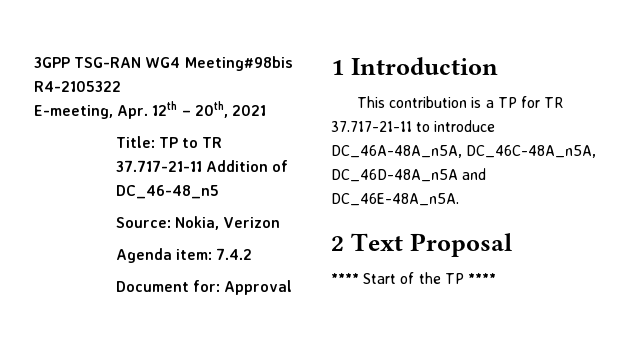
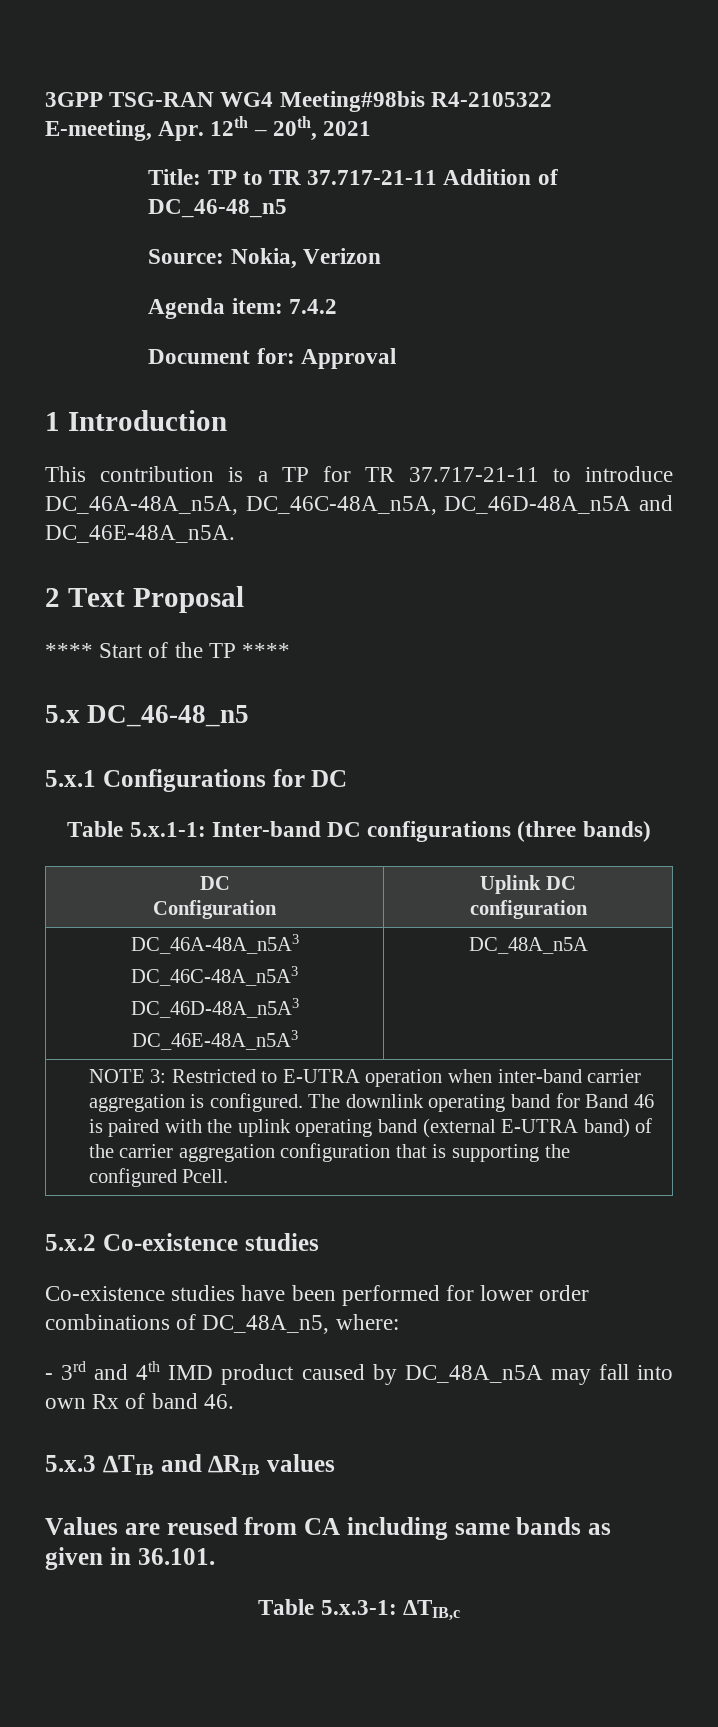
+ 5.x DC_46-48_n5
+ 5.x.1 Configurations for DC
+ Table 5.x.1-1: Inter-band DC configurations (three bands)
+ DC
+ Configuration | Uplink DC
+ configuration
+ DC_46A-48A_n5A3
+ DC_46C-48A_n5A3
+ DC_46D-48A_n5A3
+ DC_46E-48A_n5A3 | DC_48A_n5A
+ NOTE 3: Restricted to E-UTRA operation when inter-band carrier aggregation is configured. The downlink operating band for Band 46 is paired with the uplink operating band (external E-UTRA band) of the carrier aggregation configuration that is supporting the configured Pcell.
+ 5.x.2 Co-existence studies
+ Co-existence studies have been performed for lower order combinations of DC_48A_n5, where:
+ - 3rd and 4th IMD product caused by DC_48A_n5A may fall into own Rx of band 46.
+ 5.x.3 ∆TIB and ∆RIB values
+ Values are reused from CA including same bands as given in 36.101.
+ Table 5.x.3-1: ΔTIB,c

